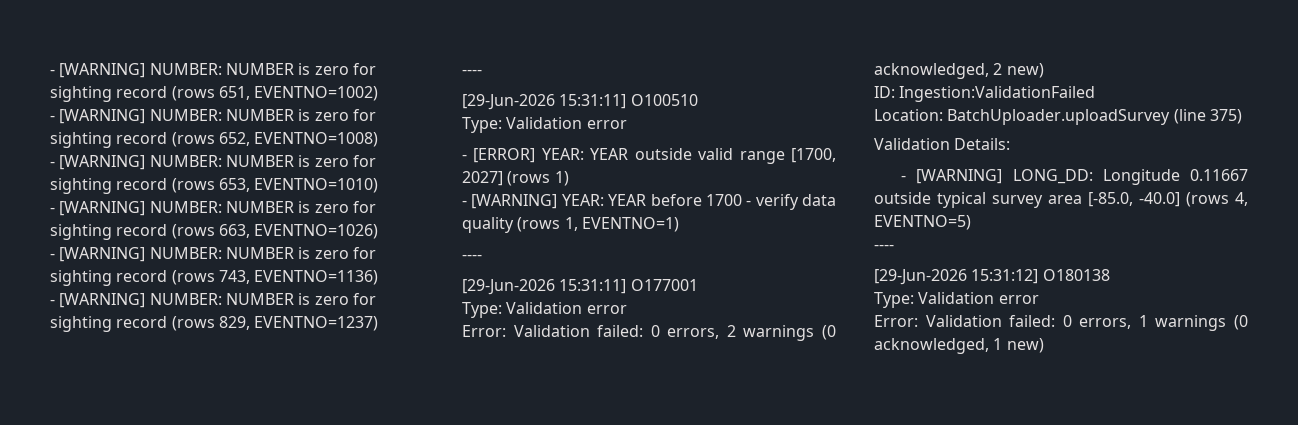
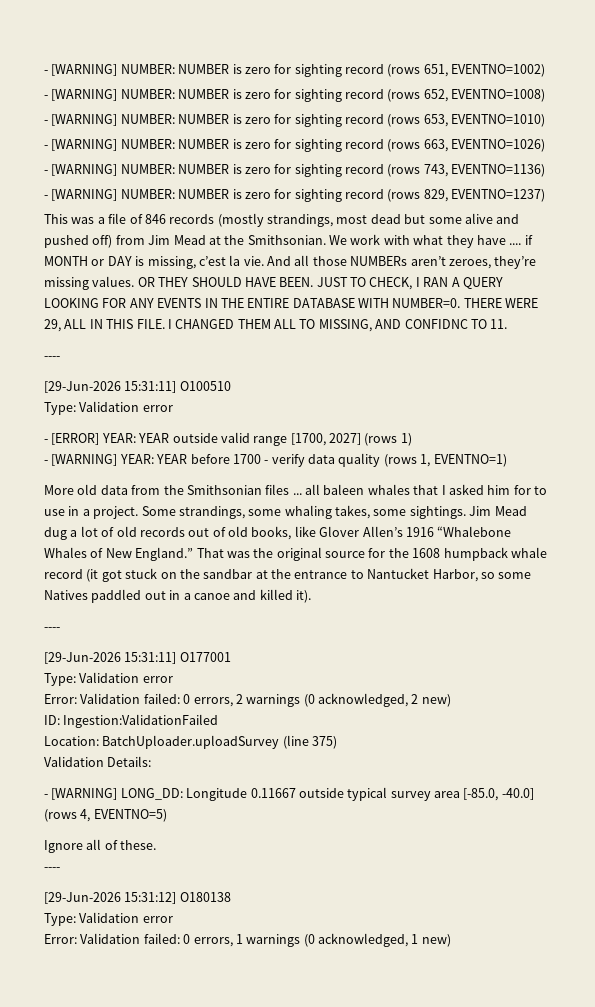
+ This was a file of 846 records (mostly strandings, most dead but some alive and pushed off) from Jim Mead at the Smithsonian. We work with what they have .... if MONTH or DAY is missing, c’est la vie. And all those NUMBERs aren’t zeroes, they’re missing values. OR THEY SHOULD HAVE BEEN. JUST TO CHECK, I RAN A QUERY LOOKING FOR ANY EVENTS IN THE ENTIRE DATABASE WITH NUMBER=0. THERE WERE 29, ALL IN THIS FILE. I CHANGED THEM ALL TO MISSING, AND CONFIDNC TO 11.
+ More old data from the Smithsonian files ... all baleen whales that I asked him for to use in a project. Some strandings, some whaling takes, some sightings. Jim Mead dug a lot of old records out of old books, like Glover Allen’s 1916 “Whalebone Whales of New England.” That was the original source for the 1608 humpback whale record (it got stuck on the sandbar at the entrance to Nantucket Harbor, so some Natives paddled out in a canoe and killed it).
+ Ignore all of these.

